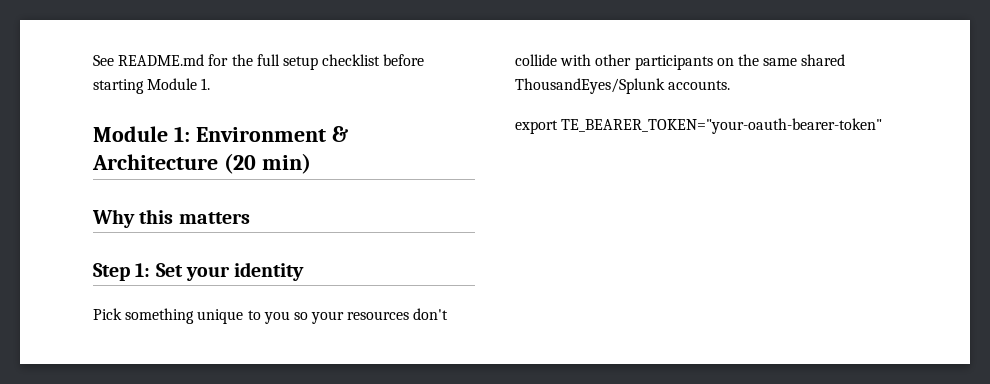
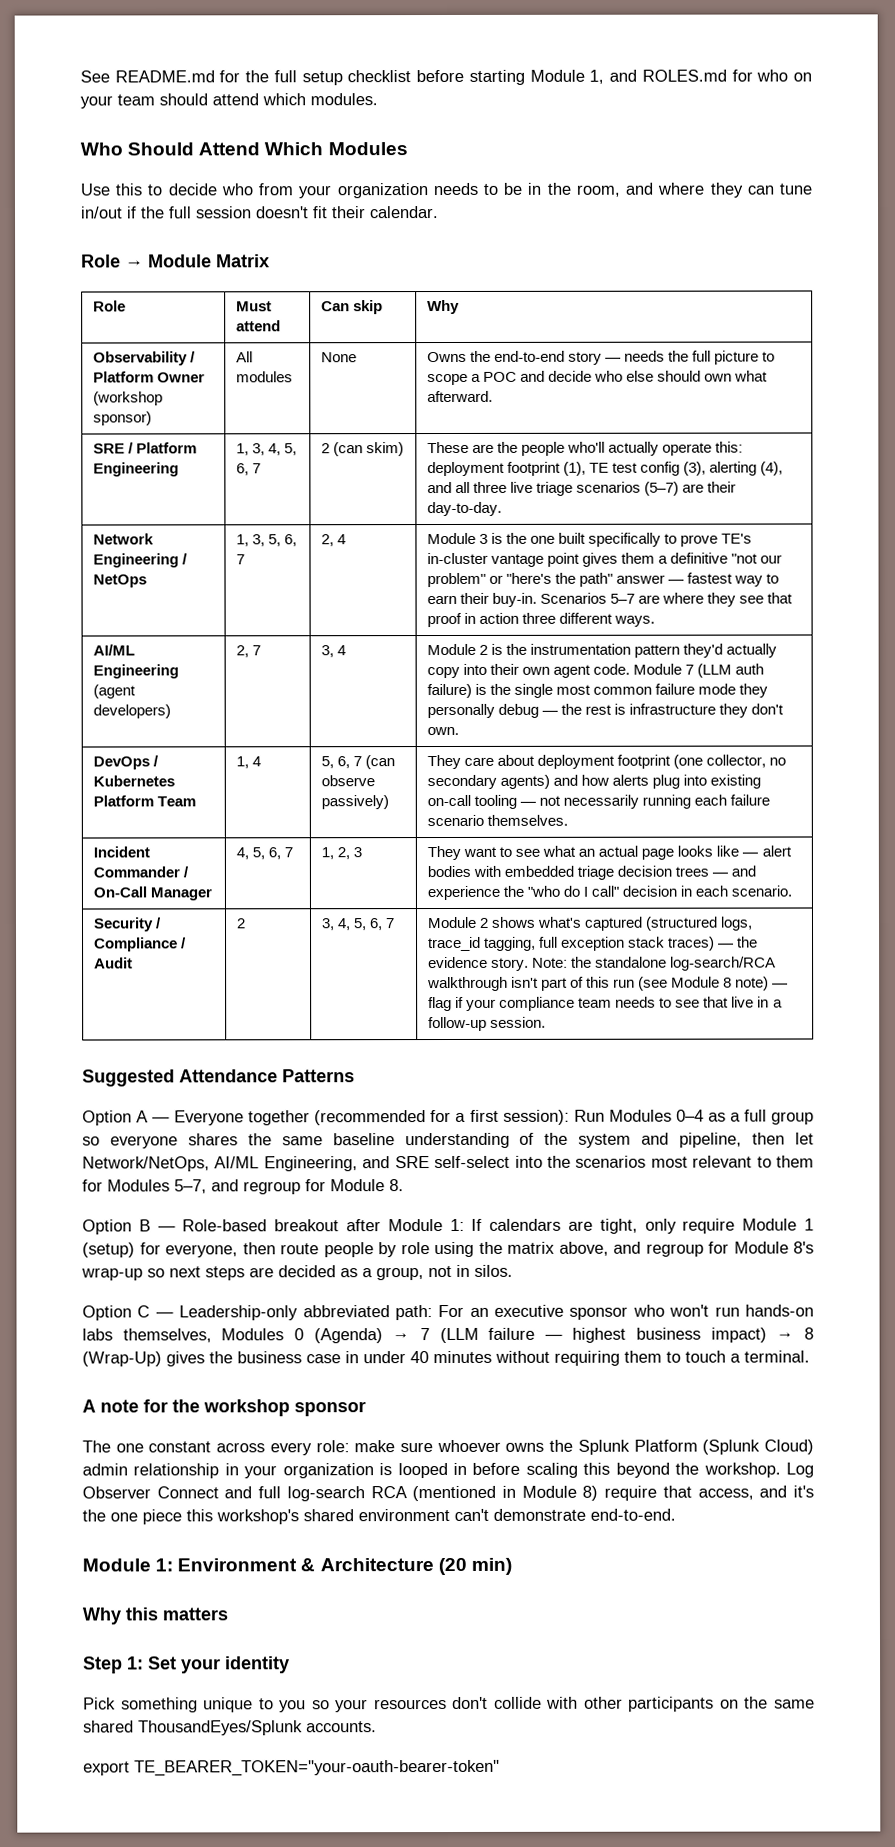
- See README.md for the full setup checklist before starting Module 1.
+ See README.md for the full setup checklist before starting Module 1, and ROLES.md for who on your team should attend which modules.
+ Who Should Attend Which Modules
+ Use this to decide who from your organization needs to be in the room, and where they can tune in/out if the full session doesn't fit their calendar.
+ Role → Module Matrix
+ Role | Must attend | Can skip | Why
+ Observability / Platform Owner (workshop sponsor) | All modules | None | Owns the end-to-end story — needs the full picture to scope a POC and decide who else should own what afterward.
+ SRE / Platform Engineering | 1, 3, 4, 5, 6, 7 | 2 (can skim) | These are the people who'll actually operate this: deployment footprint (1), TE test config (3), alerting (4), and all three live triage scenarios (5–7) are their day-to-day.
+ Network Engineering / NetOps | 1, 3, 5, 6, 7 | 2, 4 | Module 3 is the one built specifically to prove TE's in-cluster vantage point gives them a definitive "not our problem" or "here's the path" answer — fastest way to earn their buy-in. Scenarios 5–7 are where they see that proof in action three different ways.
+ AI/ML Engineering (agent developers) | 2, 7 | 3, 4 | Module 2 is the instrumentation pattern they'd actually copy into their own agent code. Module 7 (LLM auth failure) is the single most common failure mode they personally debug — the rest is infrastructure they don't own.
+ DevOps / Kubernetes Platform Team | 1, 4 | 5, 6, 7 (can observe passively) | They care about deployment footprint (one collector, no secondary agents) and how alerts plug into existing on-call tooling — not necessarily running each failure scenario themselves.
+ Incident Commander / On-Call Manager | 4, 5, 6, 7 | 1, 2, 3 | They want to see what an actual page looks like — alert bodies with embedded triage decision trees — and experience the "who do I call" decision in each scenario.
+ Security / Compliance / Audit | 2 | 3, 4, 5, 6, 7 | Module 2 shows what's captured (structured logs, trace_id tagging, full exception stack traces) — the evidence story. Note: the standalone log-search/RCA walkthrough isn't part of this run (see Module 8 note) — flag if your compliance team needs to see that live in a follow-up session.
+ Suggested Attendance Patterns
+ Option A — Everyone together (recommended for a first session): Run Modules 0–4 as a full group so everyone shares the same baseline understanding of the system and pipeline, then let Network/NetOps, AI/ML Engineering, and SRE self-select into the scenarios most relevant to them for Modules 5–7, and regroup for Module 8.
+ Option B — Role-based breakout after Module 1: If calendars are tight, only require Module 1 (setup) for everyone, then route people by role using the matrix above, and regroup for Module 8's wrap-up so next steps are decided as a group, not in silos.
+ Option C — Leadership-only abbreviated path: For an executive sponsor who won't run hands-on labs themselves, Modules 0 (Agenda) → 7 (LLM failure — highest business impact) → 8 (Wrap-Up) gives the business case in under 40 minutes without requiring them to touch a terminal.
+ A note for the workshop sponsor
+ The one constant across every role: make sure whoever owns the Splunk Platform (Splunk Cloud) admin relationship in your organization is looped in before scaling this beyond the workshop. Log Observer Connect and full log-search RCA (mentioned in Module 8) require that access, and it's the one piece this workshop's shared environment can't demonstrate end-to-end.

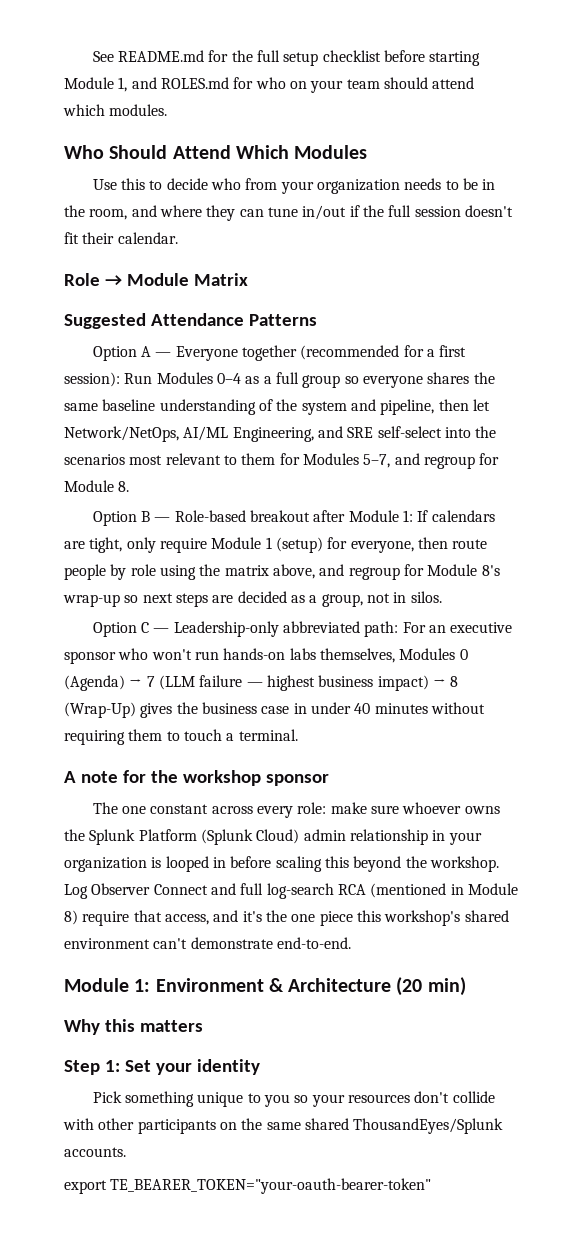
- Role | Must attend | Can skip | Why
- Observability / Platform Owner (workshop sponsor) | All modules | None | Owns the end-to-end story — needs the full picture to scope a POC and decide who else should own what afterward.
- SRE / Platform Engineering | 1, 3, 4, 5, 6, 7 | 2 (can skim) | These are the people who'll actually operate this: deployment footprint (1), TE test config (3), alerting (4), and all three live triage scenarios (5–7) are their day-to-day.
- Network Engineering / NetOps | 1, 3, 5, 6, 7 | 2, 4 | Module 3 is the one built specifically to prove TE's in-cluster vantage point gives them a definitive "not our problem" or "here's the path" answer — fastest way to earn their buy-in. Scenarios 5–7 are where they see that proof in action three different ways.
- AI/ML Engineering (agent developers) | 2, 7 | 3, 4 | Module 2 is the instrumentation pattern they'd actually copy into their own agent code. Module 7 (LLM auth failure) is the single most common failure mode they personally debug — the rest is infrastructure they don't own.
- DevOps / Kubernetes Platform Team | 1, 4 | 5, 6, 7 (can observe passively) | They care about deployment footprint (one collector, no secondary agents) and how alerts plug into existing on-call tooling — not necessarily running each failure scenario themselves.
- Incident Commander / On-Call Manager | 4, 5, 6, 7 | 1, 2, 3 | They want to see what an actual page looks like — alert bodies with embedded triage decision trees — and experience the "who do I call" decision in each scenario.
- Security / Compliance / Audit | 2 | 3, 4, 5, 6, 7 | Module 2 shows what's captured (structured logs, trace_id tagging, full exception stack traces) — the evidence story. Note: the standalone log-search/RCA walkthrough isn't part of this run (see Module 8 note) — flag if your compliance team needs to see that live in a follow-up session.

